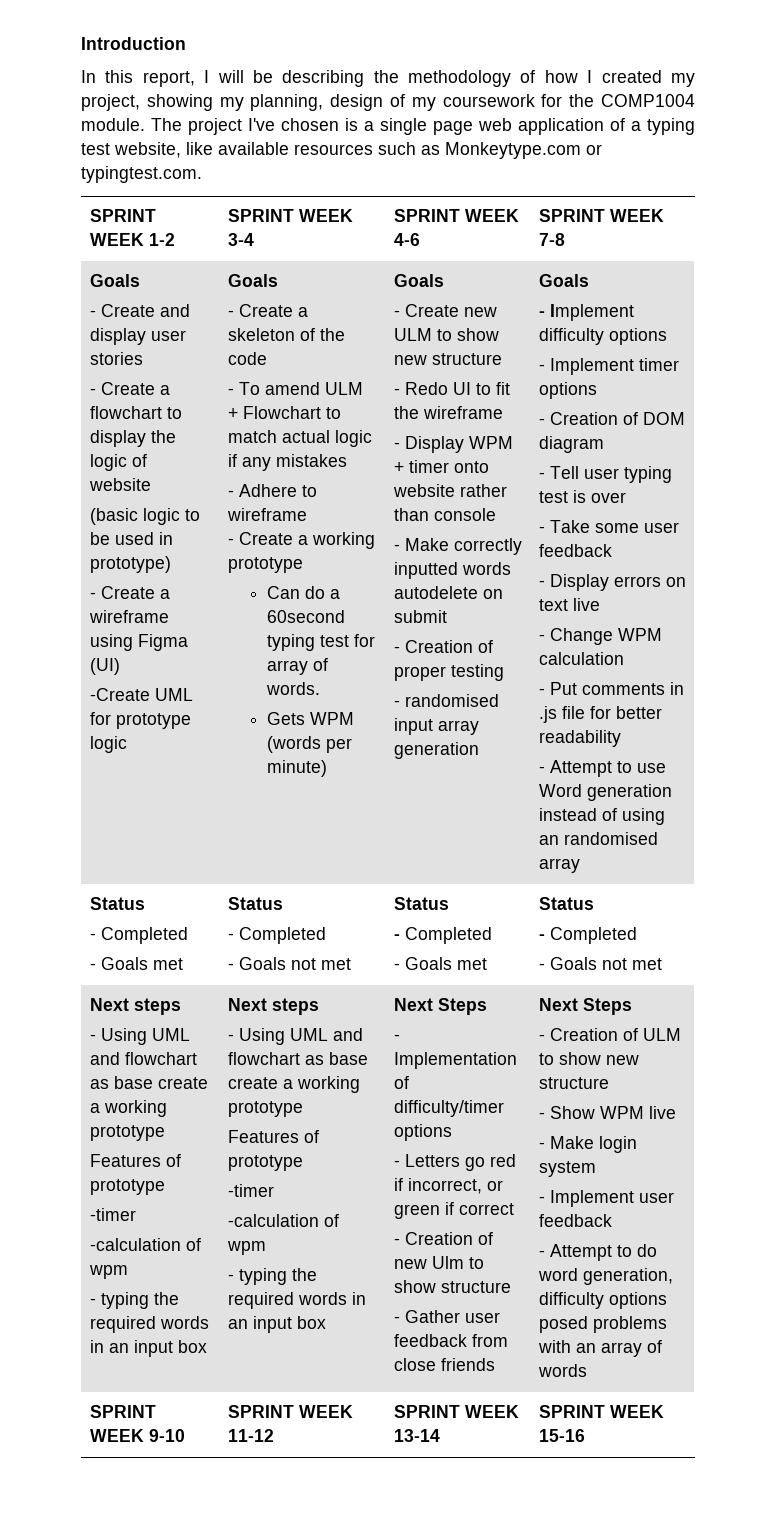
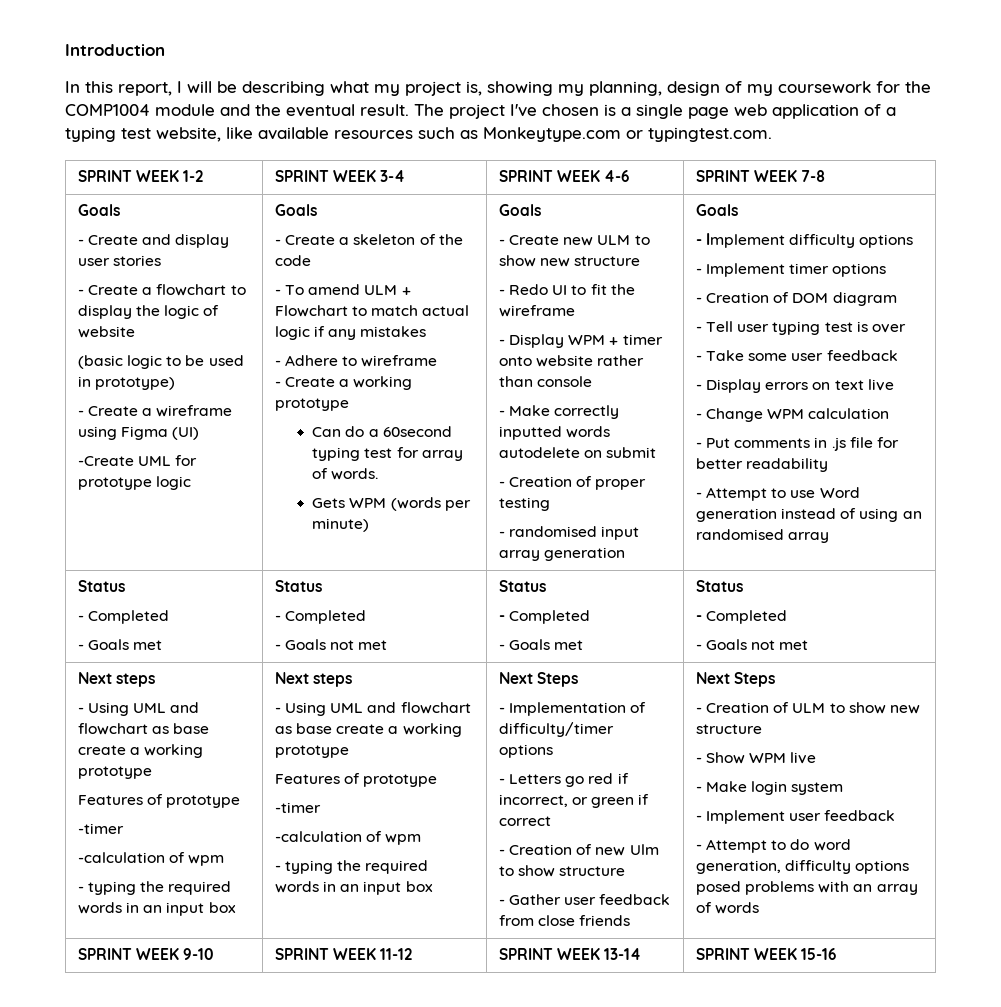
- In this report, I will be describing the methodology of how I created my project, showing my planning, design of my coursework for the COMP1004 module.
+ In this report, I will be describing what my project is, showing my planning, design of my coursework for the COMP1004 module and the eventual result.

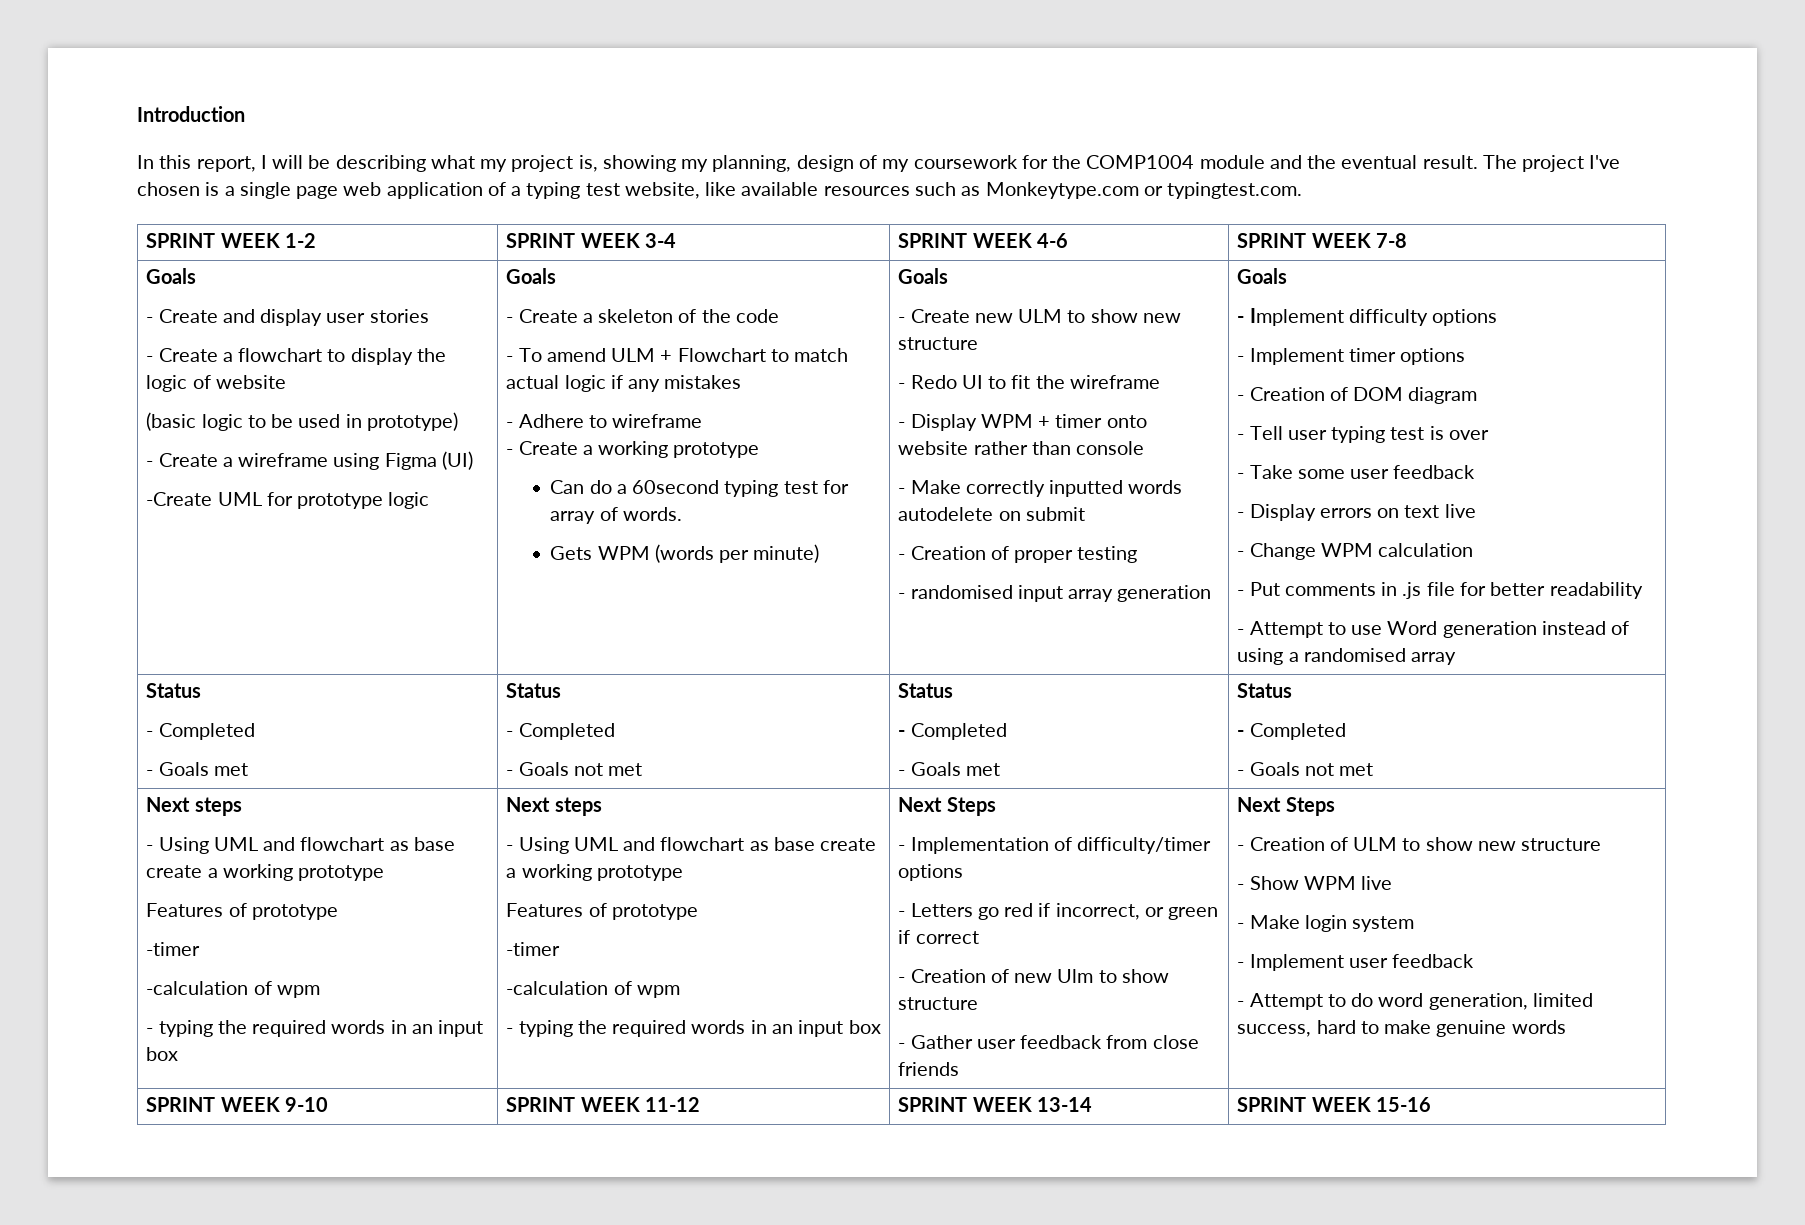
- - Attempt to use Word generation instead of using an randomised array
+ - Attempt to use Word generation instead of using a randomised array
- - Attempt to do word generation, difficulty options posed problems with an array of words
+ - Attempt to do word generation, limited success, hard to make genuine words

